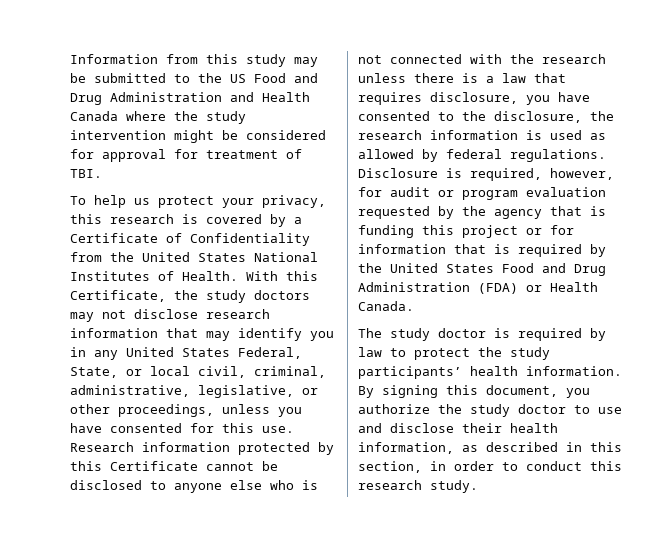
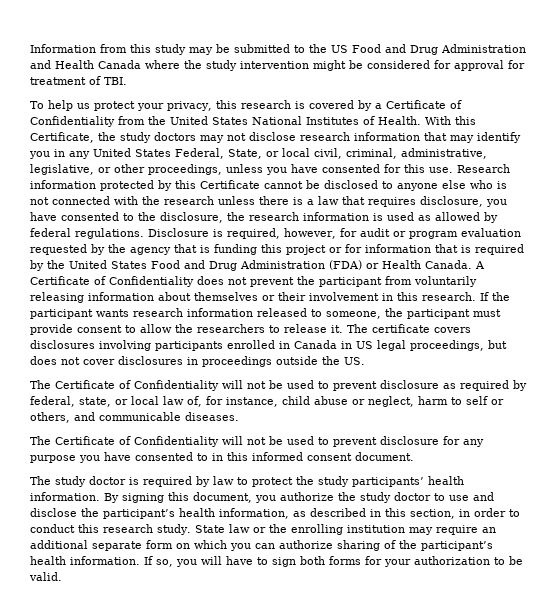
+ A Certificate of Confidentiality does not prevent the participant from voluntarily releasing information about themselves or their involvement in this research. If the participant wants research information released to someone, the participant must provide consent to allow the researchers to release it. The certificate covers disclosures involving participants enrolled in Canada in US legal proceedings, but does not cover disclosures in proceedings outside the US.
+ The Certificate of Confidentiality will not be used to prevent disclosure as required by federal, state, or local law of, for instance, child abuse or neglect, harm to self or others, and communicable diseases.
+ The Certificate of Confidentiality will not be used to prevent disclosure for any purpose you have consented to in this informed consent document.
- By signing this document, you authorize the study doctor to use and disclose their health information, as described in this section, in order to conduct this research study.
+ By signing this document, you authorize the study doctor to use and disclose the participant’s health information, as described in this section, in order to conduct this research study.
+ State law or the enrolling institution may require an additional separate form on which you can authorize sharing of the participant’s health information. If so, you will have to sign both forms for your authorization to be valid.

